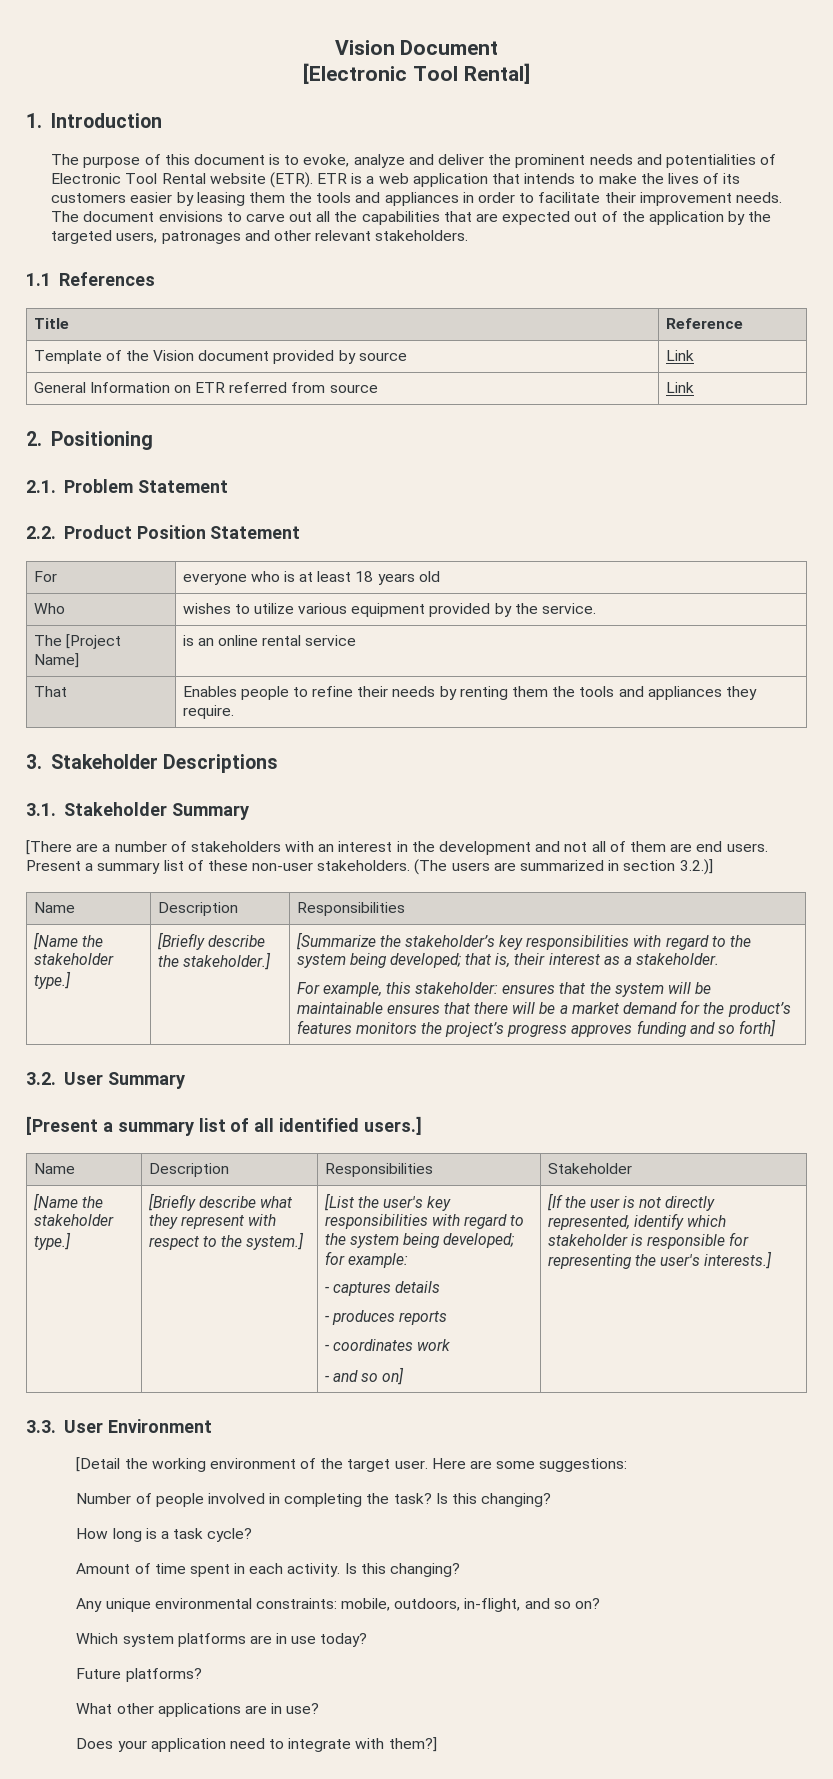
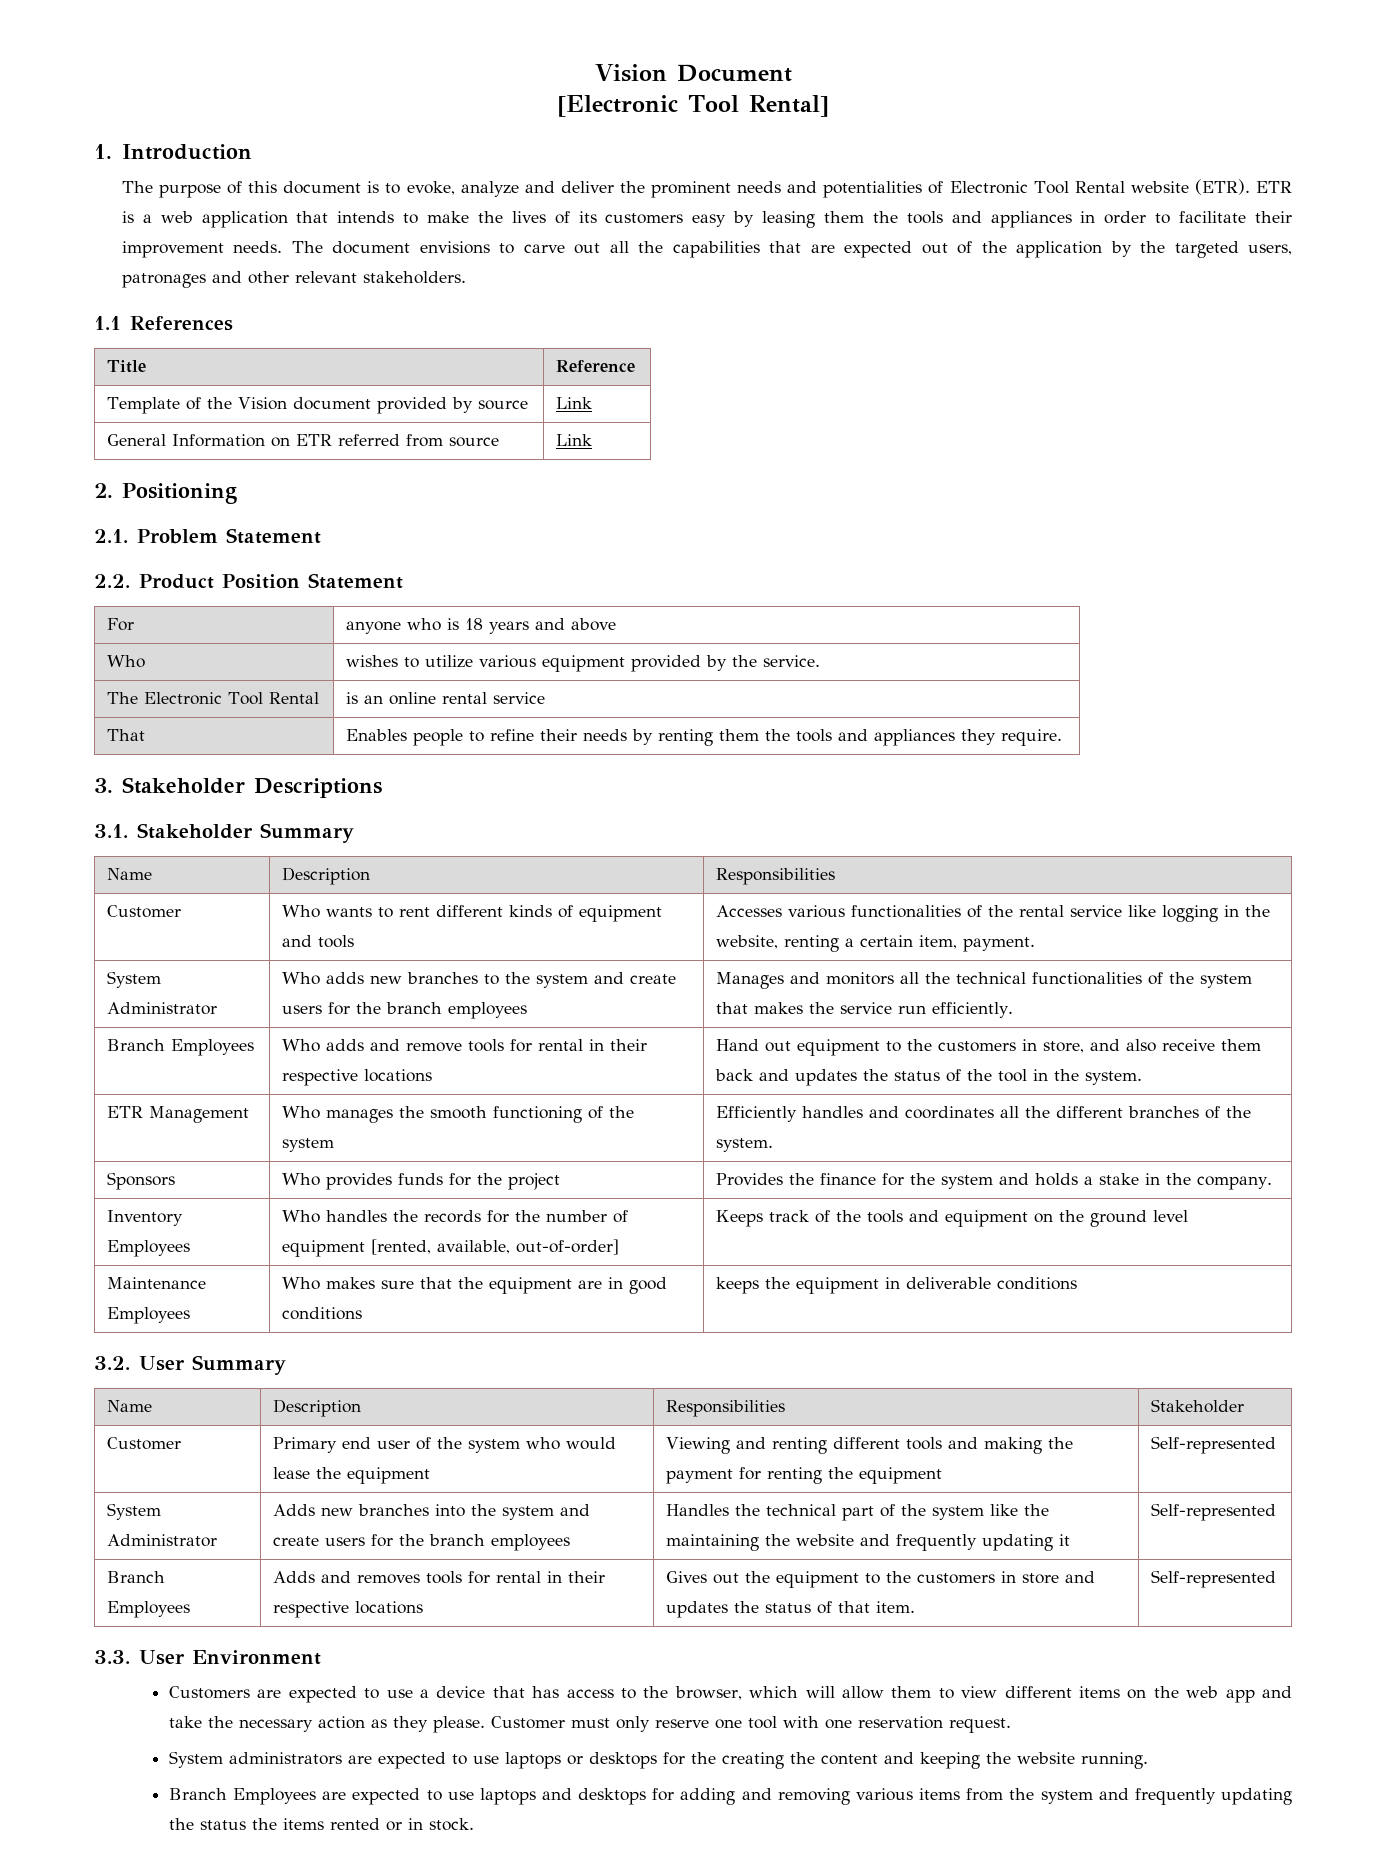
- ETR is a web application that intends to make the lives of its customers easier by leasing them the tools and appliances in order to facilitate their improvement needs.
+ ETR is a web application that intends to make the lives of its customers easy by leasing them the tools and appliances in order to facilitate their improvement needs.
- For | everyone who is at least 18 years old
+ For | anyone who is 18 years and above
- The [Project Name] | is an online rental service
+ The Electronic Tool Rental | is an online rental service
  3.1. Stakeholder Summary
- [There are a number of stakeholders with an interest in the development and not all of them are end users. Present a summary list of these non-user stakeholders. (The users are summarized in section 3.2.)]
  Name | Description | Responsibilities
- [Name the stakeholder type.] | [Briefly describe the stakeholder.] | [Summarize the stakeholder’s key responsibilities with regard to the system being developed; that is, their interest as a stakeholder.
- For example, this stakeholder: ensures that the system will be maintainable ensures that there will be a market demand for the product’s features monitors the project’s progress approves funding and so forth]
+ Customer | Who wants to rent different kinds of equipment and tools | Accesses various functionalities of the rental service like logging in the website, renting a certain item, payment.
+ System Administrator | Who adds new branches to the system and create users for the branch employees | Manages and monitors all the technical functionalities of the system that makes the service run efficiently.
+ Branch Employees | Who adds and remove tools for rental in their respective locations | Hand out equipment to the customers in store, and also receive them back and updates the status of the tool in the system.
+ ETR Management | Who manages the smooth functioning of the system | Efficiently handles and coordinates all the different branches of the system.
+ Sponsors | Who provides funds for the project | Provides the finance for the system and holds a stake in the company.
+ Inventory Employees | Who handles the records for the number of equipment [rented, available, out-of-order] | Keeps track of the tools and equipment on the ground level
+ Maintenance Employees | Who makes sure that the equipment are in good conditions | keeps the equipment in deliverable conditions
  3.2. User Summary
- [Present a summary list of all identified users.]
  Name | Description | Responsibilities | Stakeholder
- [Name the stakeholder type.] | [Briefly describe what they represent with respect to the system.] | [List the user's key responsibilities with regard to the system being developed; for example:
- - captures details
- - produces reports
- - coordinates work
- - and so on] | [If the user is not directly represented, identify which stakeholder is responsible for representing the user's interests.]
+ Customer | Primary end user of the system who would lease the equipment | Viewing and renting different tools and making the payment for renting the equipment | Self-represented
+ System Administrator | Adds new branches into the system and create users for the branch employees | Handles the technical part of the system like the maintaining the website and frequently updating it | Self-represented
+ Branch Employees | Adds and removes tools for rental in their respective locations | Gives out the equipment to the customers in store and updates the status of that item. | Self-represented
  3.3. User Environment
- [Detail the working environment of the target user. Here are some suggestions:
- Number of people involved in completing the task? Is this changing?
- How long is a task cycle?
- Amount of time spent in each activity. Is this changing?
- Any unique environmental constraints: mobile, outdoors, in-flight, and so on?
- Which system platforms are in use today?
- Future platforms?
- What other applications are in use?
- Does your application need to integrate with them?]
+ Customers are expected to use a device that has access to the browser, which will allow them to view different items on the web app and take the necessary action as they please. Customer must only reserve one tool with one reservation request.
+ System administrators are expected to use laptops or desktops for the creating the content and keeping the website running.
+ Branch Employees are expected to use laptops and desktops for adding and removing various items from the system and frequently updating the status the items rented or in stock.

